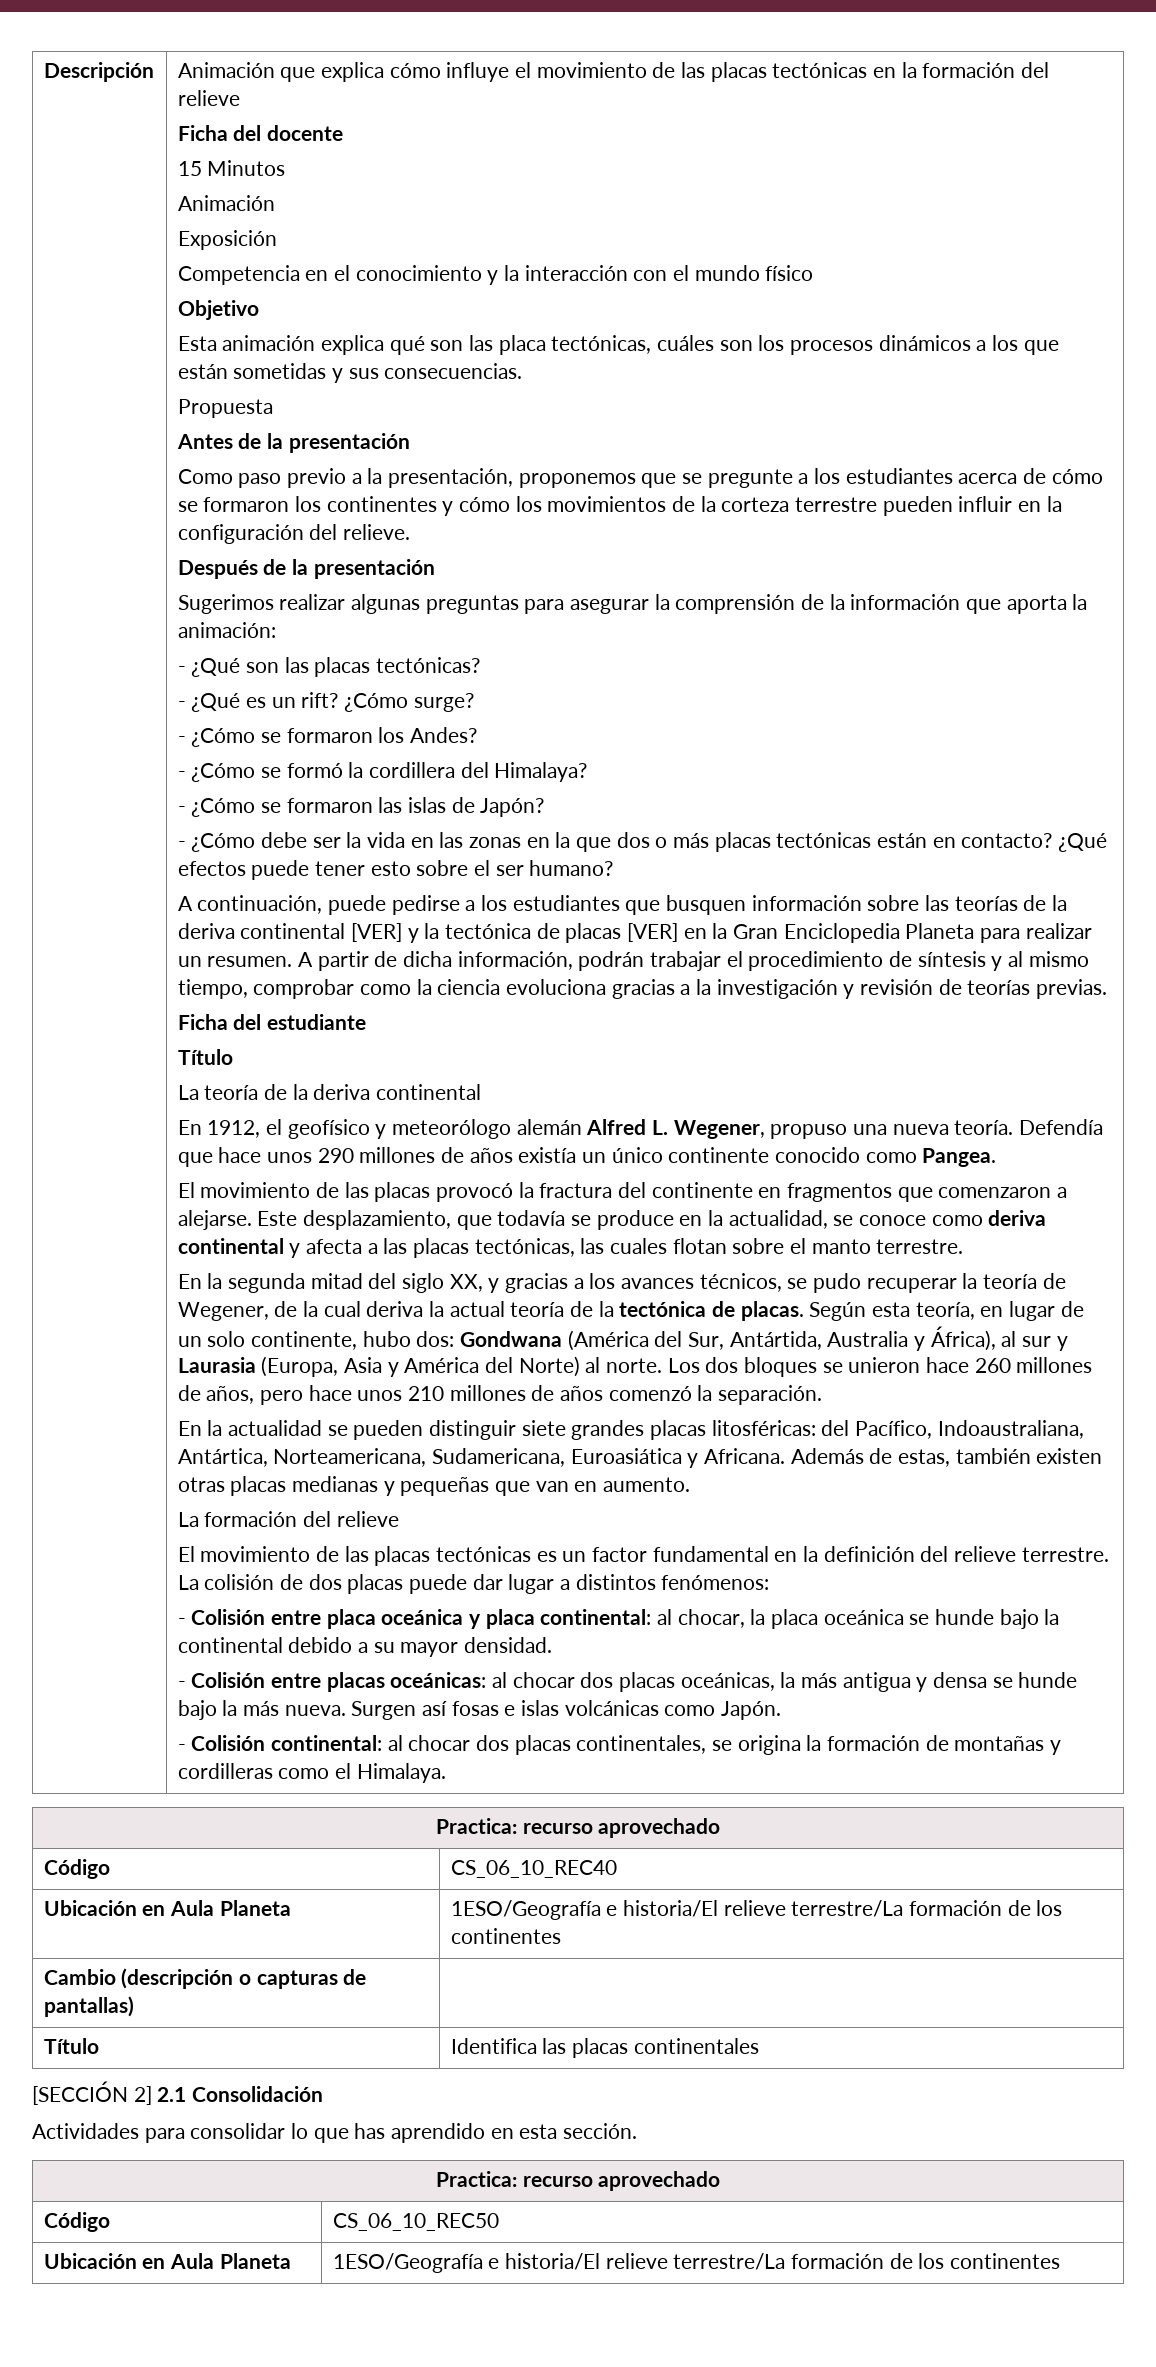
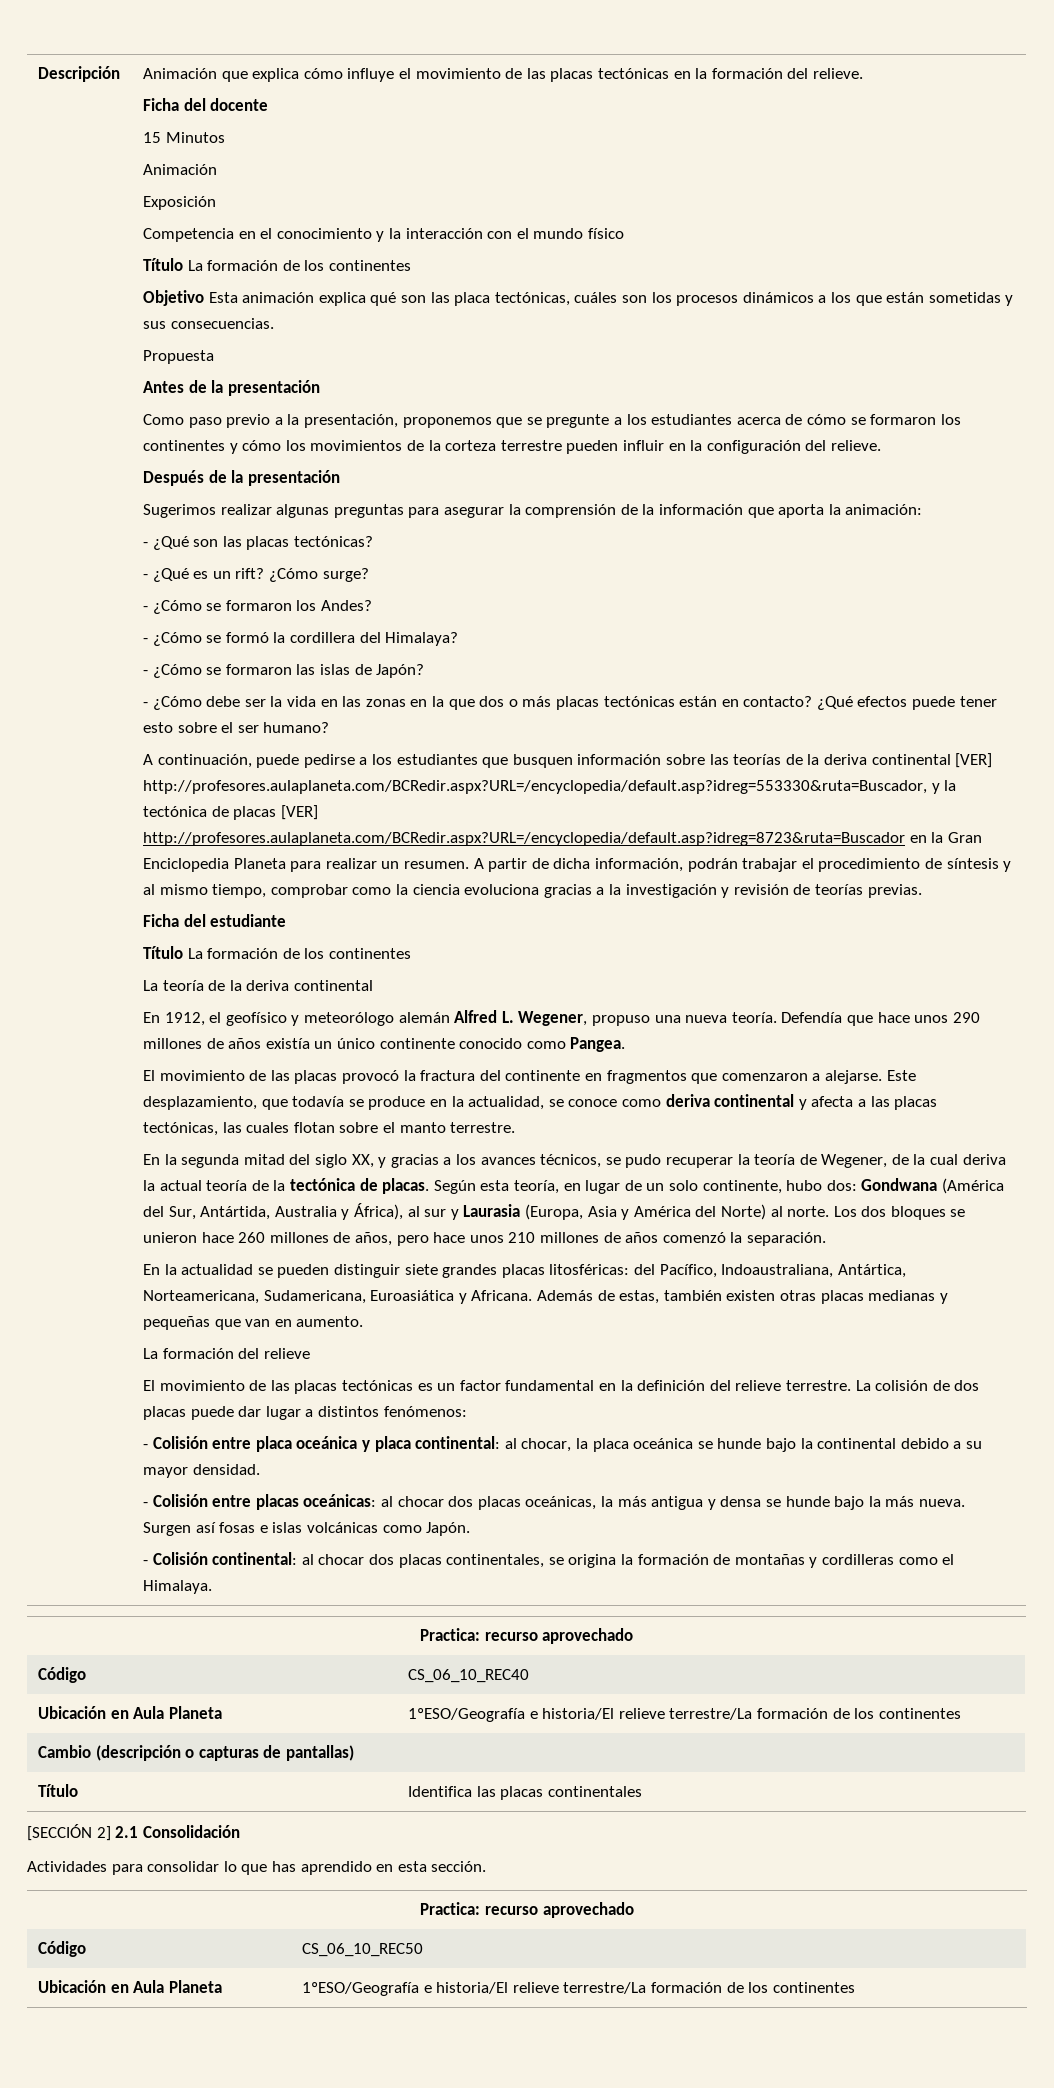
- Animación que explica cómo influye el movimiento de las placas tectónicas en la formación del relieve
+ Animación que explica cómo influye el movimiento de las placas tectónicas en la formación del relieve.
  Competencia en el conocimiento y la interacción con el mundo físico
+ Título La formación de los continentes
- Objetivo
- Esta animación explica qué son las placa tectónicas, cuáles son los procesos dinámicos a los que están sometidas y sus consecuencias.
+ Objetivo Esta animación explica qué son las placa tectónicas, cuáles son los procesos dinámicos a los que están sometidas y sus consecuencias.
- A continuación, puede pedirse a los estudiantes que busquen información sobre las teorías de la deriva continental [VER] y la tectónica de placas [VER] en la Gran Enciclopedia Planeta para realizar un resumen.
+ A continuación, puede pedirse a los estudiantes que busquen información sobre las teorías de la deriva continental [VER] http://profesores.aulaplaneta.com/BCRedir.aspx?URL=/encyclopedia/default.asp?idreg=553330&ruta=Buscador, y la tectónica de placas [VER] http://profesores.aulaplaneta.com/BCRedir.aspx?URL=/encyclopedia/default.asp?idreg=8723&ruta=Buscador en la Gran Enciclopedia Planeta para realizar un resumen.
  Ficha del estudiante
- Título
+ Título La formación de los continentes
  Código | CS_06_10_REC40
- Ubicación en Aula Planeta | 1ESO/Geografía e historia/El relieve terrestre/La formación de los continentes
+ Ubicación en Aula Planeta | 1ºESO/Geografía e historia/El relieve terrestre/La formación de los continentes
  Código | CS_06_10_REC50
- Ubicación en Aula Planeta | 1ESO/Geografía e historia/El relieve terrestre/La formación de los continentes
+ Ubicación en Aula Planeta | 1ºESO/Geografía e historia/El relieve terrestre/La formación de los continentes

